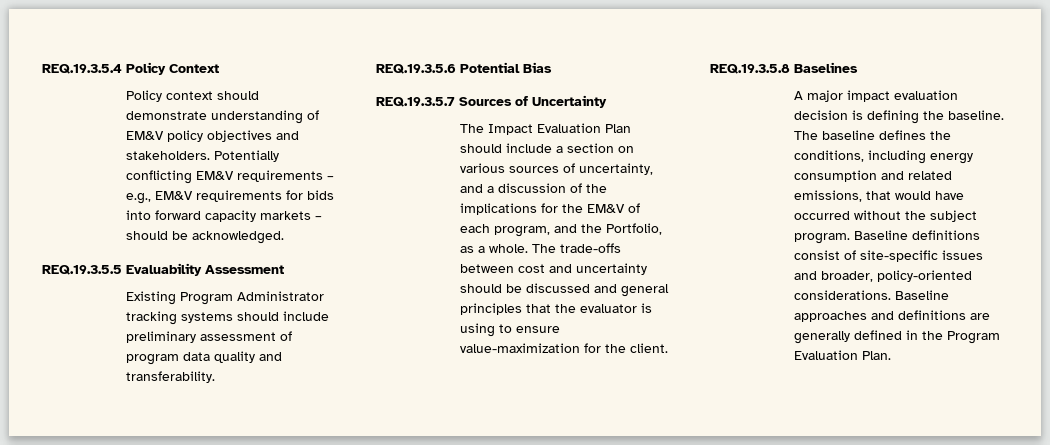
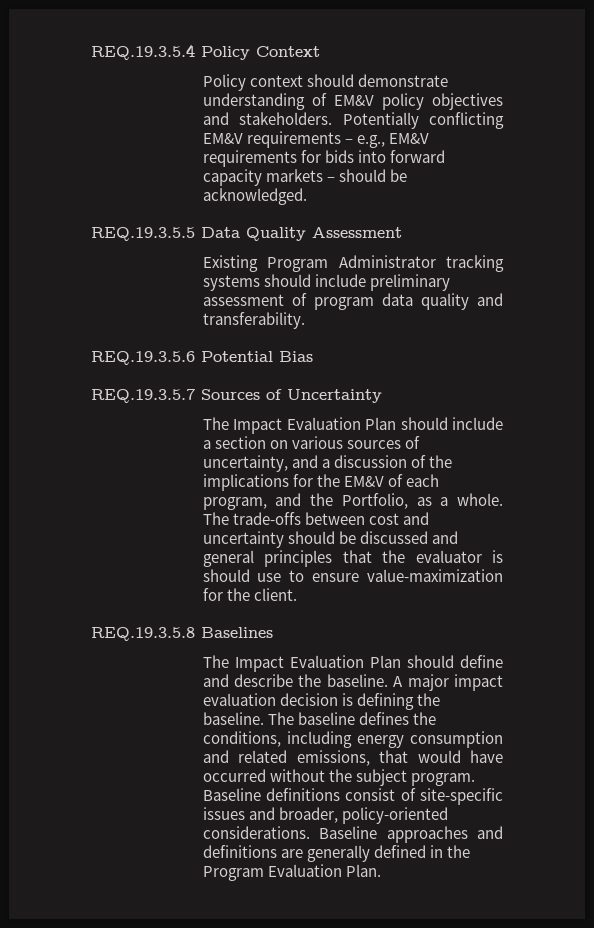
- REQ.19.3.5.5 Evaluability Assessment
+ REQ.19.3.5.5 Data Quality Assessment
- The trade-offs between cost and uncertainty should be discussed and general principles that the evaluator is using to ensure value-maximization for the client.
+ The trade-offs between cost and uncertainty should be discussed and general principles that the evaluator is should use to ensure value-maximization for the client.
+ The Impact Evaluation Plan should define and describe the baseline.

